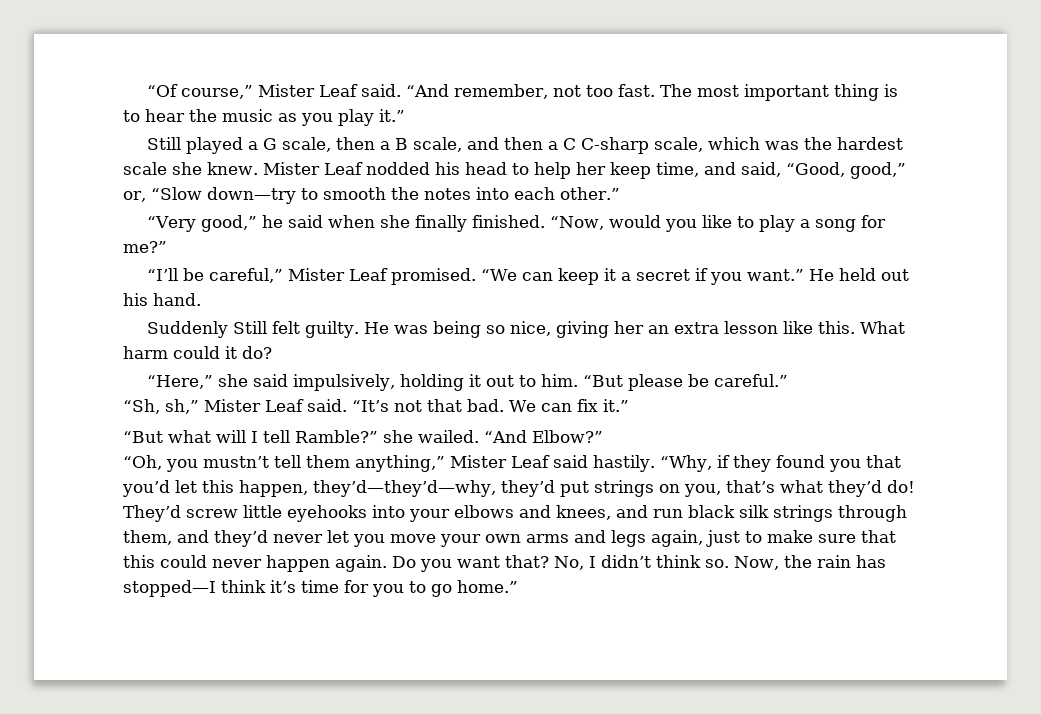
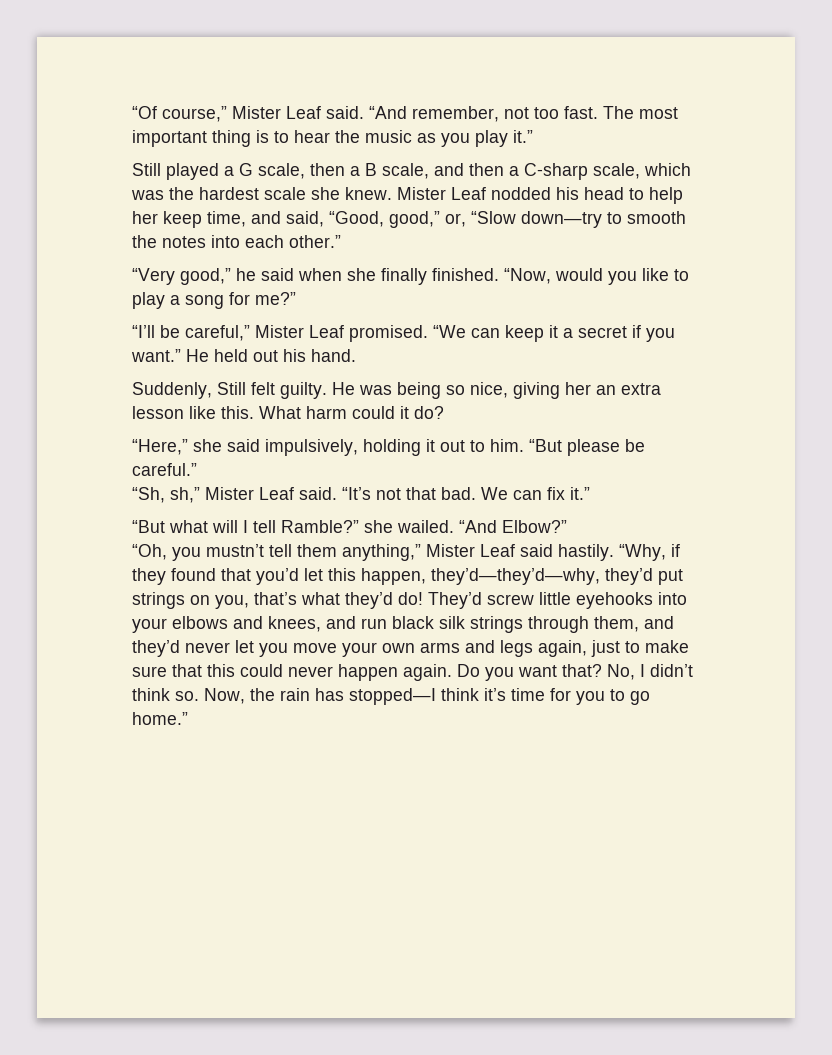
- Still played a G scale, then a B scale, and then a C C-sharp scale, which was the hardest scale she knew.
+ Still played a G scale, then a B scale, and then a C-sharp scale, which was the hardest scale she knew.
- Suddenly Still felt guilty.
+ Suddenly, Still felt guilty.
- “Why, if they found you that you’d let this happen, they’d—they’d—why, they’d put strings on you, that’s what they’d do!
+ “Why, if they found that you’d let this happen, they’d—they’d—why, they’d put strings on you, that’s what they’d do!

